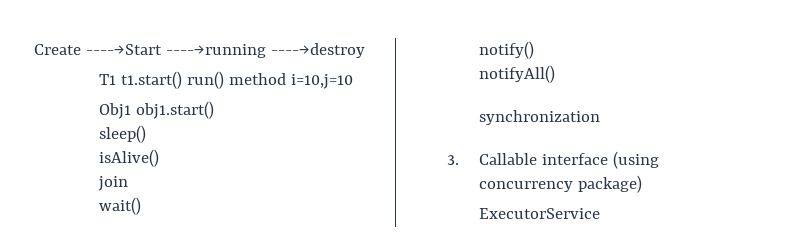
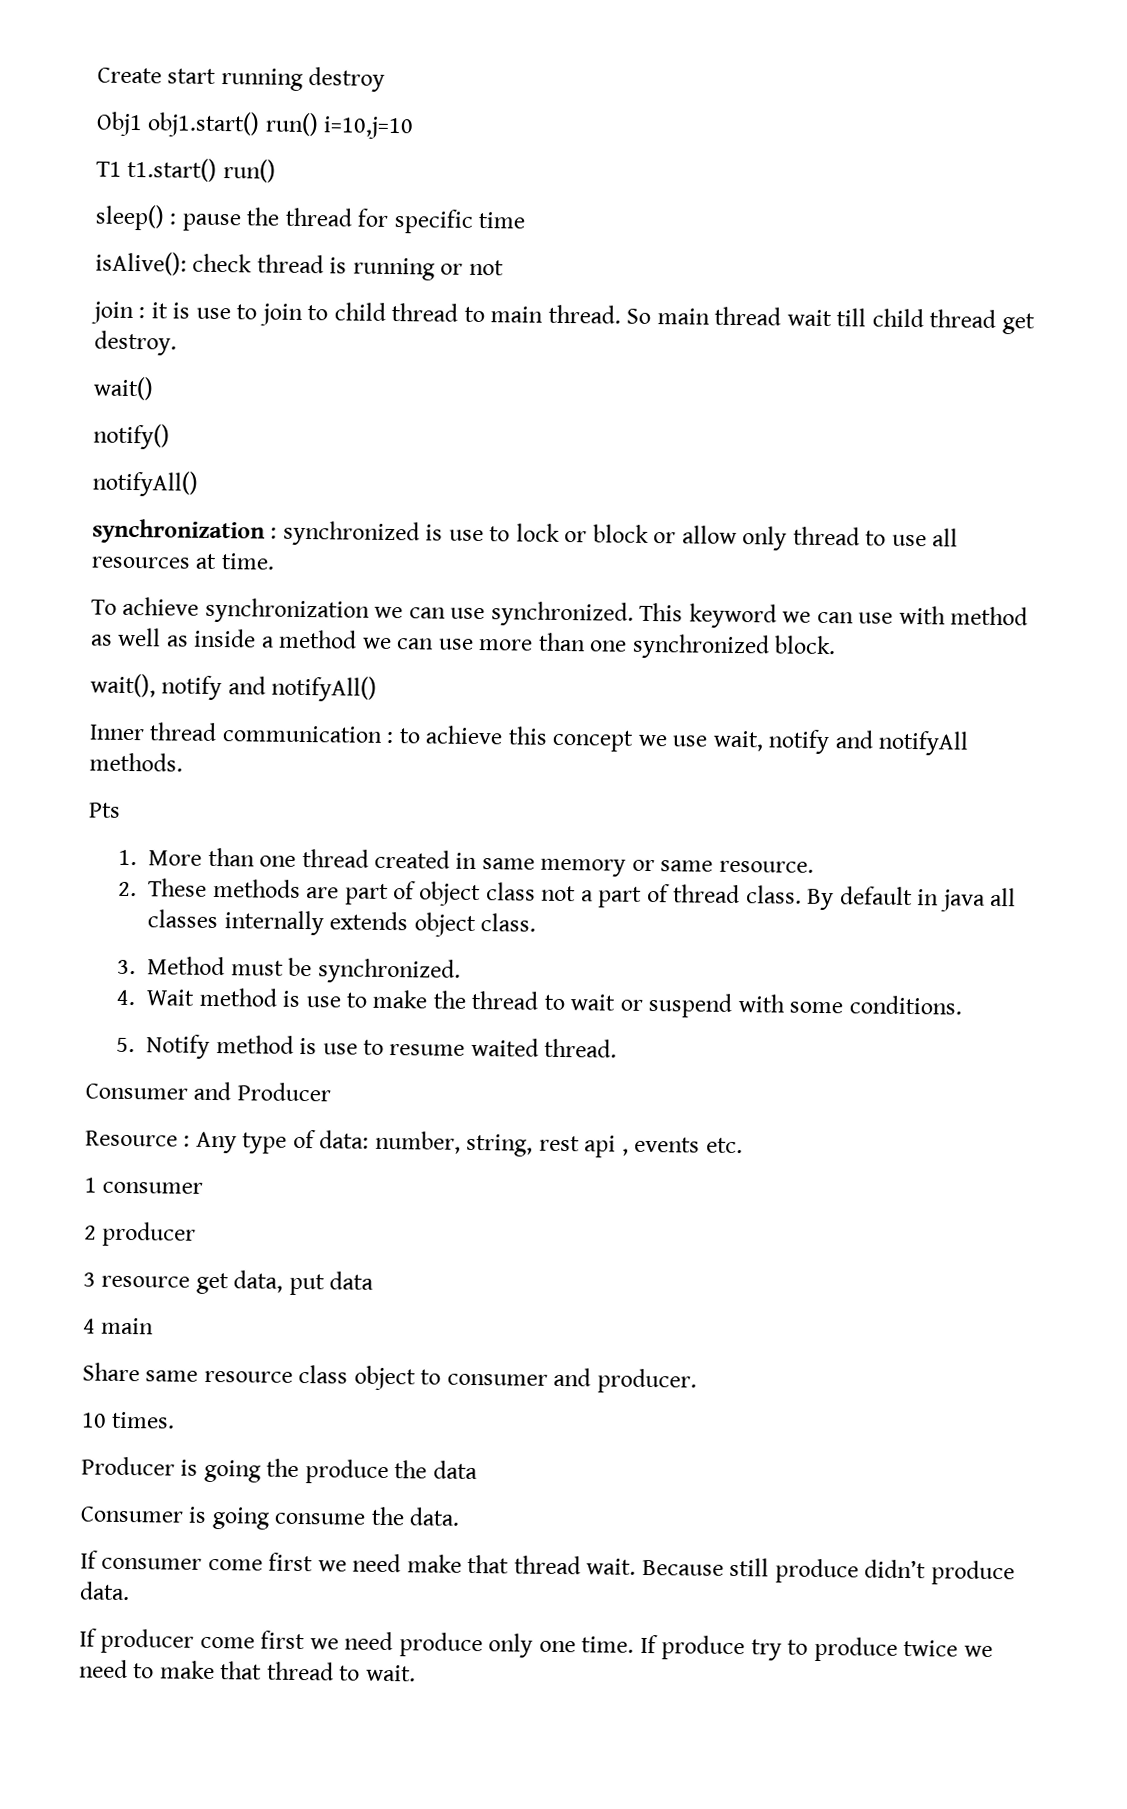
- Create ----→Start ----→running ----→destroy
- T1 t1.start() run() method i=10,j=10
- Obj1 obj1.start()
- sleep()
- isAlive()
- join
+ Create start running destroy
+ Obj1 obj1.start() run() i=10,j=10
+ T1 t1.start() run()
+ sleep() : pause the thread for specific time
+ isAlive(): check thread is running or not
+ join : it is use to join to child thread to main thread. So main thread wait till child thread get destroy.
  wait()
  notify()
  notifyAll()
- synchronization
- 3. Callable interface (using concurrency package)
- ExecutorService
+ synchronization : synchronized is use to lock or block or allow only thread to use all resources at time.
+ To achieve synchronization we can use synchronized. This keyword we can use with method as well as inside a method we can use more than one synchronized block.
+ wait(), notify and notifyAll()
+ Inner thread communication : to achieve this concept we use wait, notify and notifyAll methods.
+ Pts
+ 1. More than one thread created in same memory or same resource.
+ 2. These methods are part of object class not a part of thread class. By default in java all classes internally extends object class.
+ 3. Method must be synchronized.
+ 4. Wait method is use to make the thread to wait or suspend with some conditions.
+ 5. Notify method is use to resume waited thread.
+ Consumer and Producer
+ Resource : Any type of data: number, string, rest api , events etc.
+ 1 consumer
+ 2 producer
+ 3 resource get data, put data
+ 4 main
+ Share same resource class object to consumer and producer.
+ 10 times.
+ Producer is going the produce the data
+ Consumer is going consume the data.
+ If consumer come first we need make that thread wait. Because still produce didn’t produce data.
+ If producer come first we need produce only one time. If produce try to produce twice we need to make that thread to wait.

